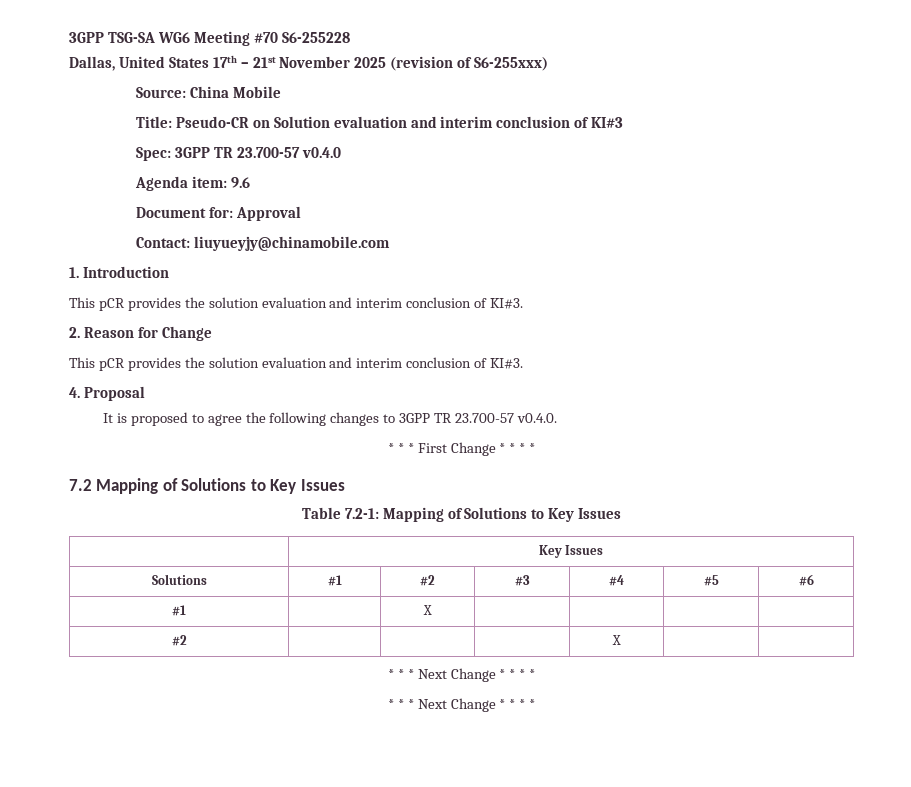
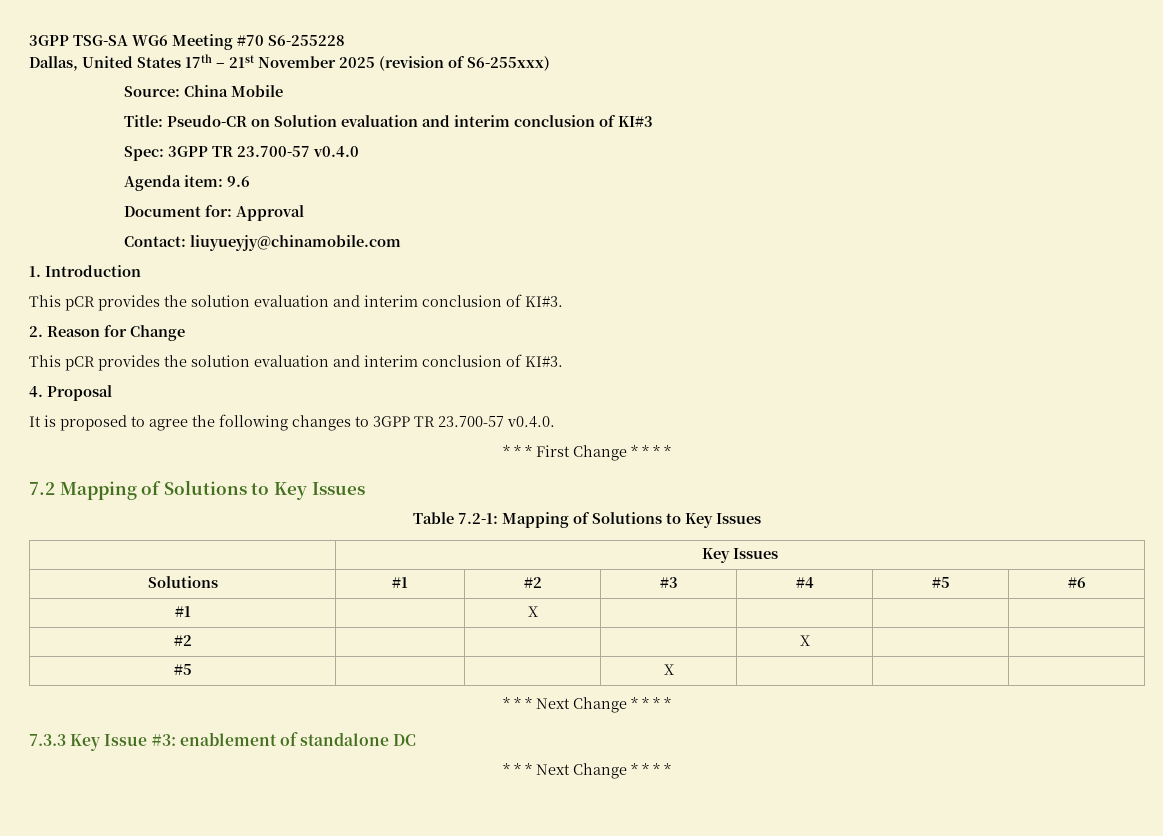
  #2 | | | | X | |
+ #5 | | | X | | |
  * * * Next Change * * * *
+ 7.3.3 Key Issue #3: enablement of standalone DC

